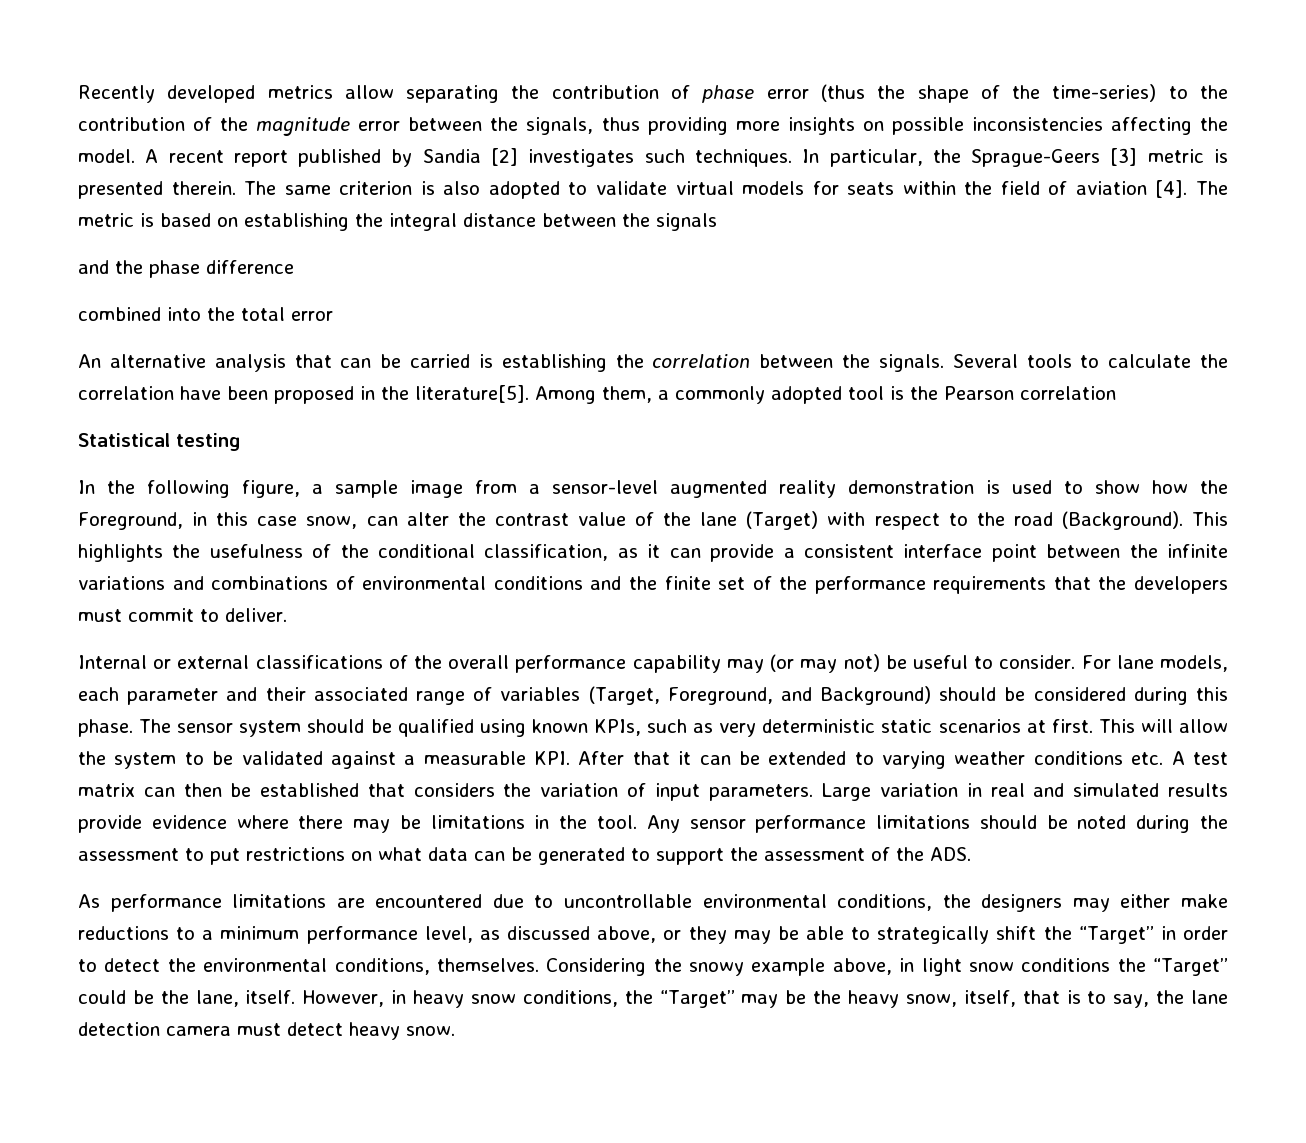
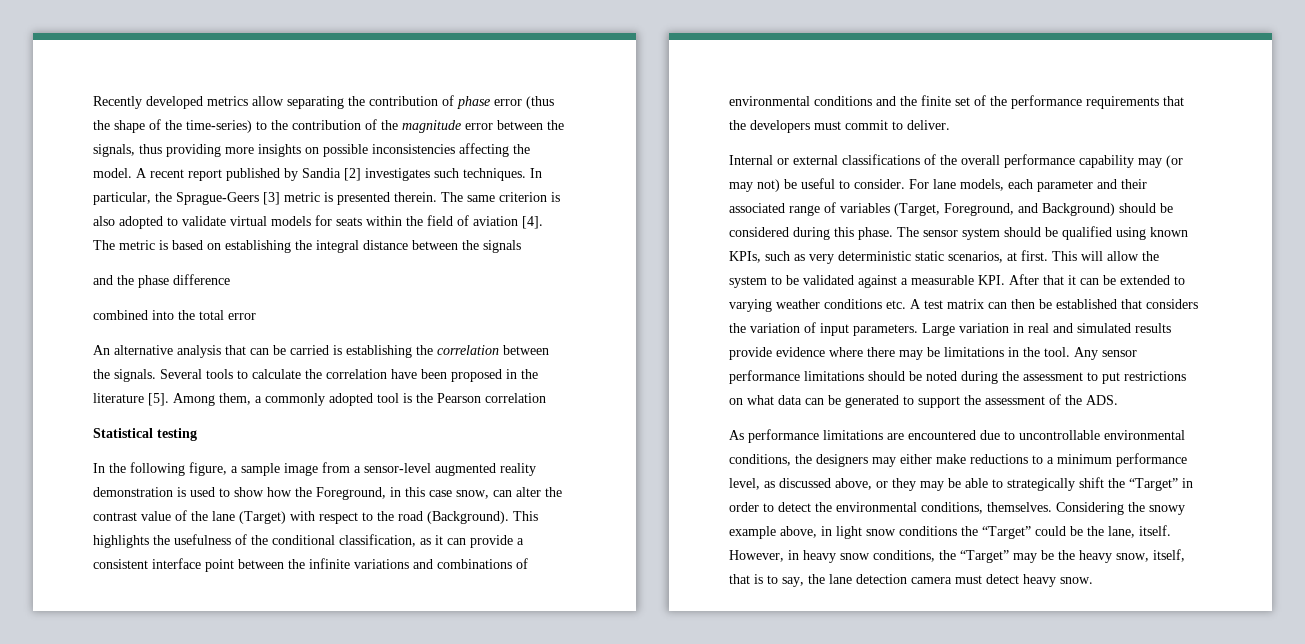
- Several tools to calculate the correlation have been proposed in the literature[5].
+ Several tools to calculate the correlation have been proposed in the literature [5].
- The sensor system should be qualified using known KPIs, such as very deterministic static scenarios at first.
+ The sensor system should be qualified using known KPIs, such as very deterministic static scenarios, at first.

